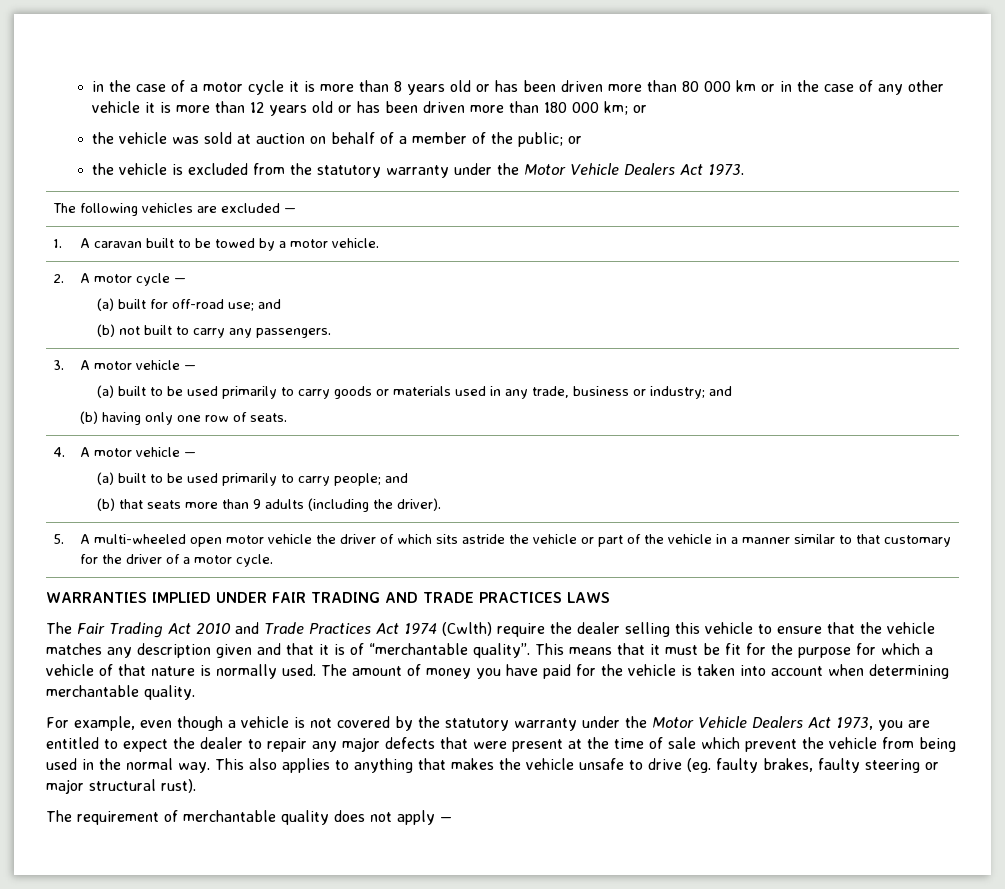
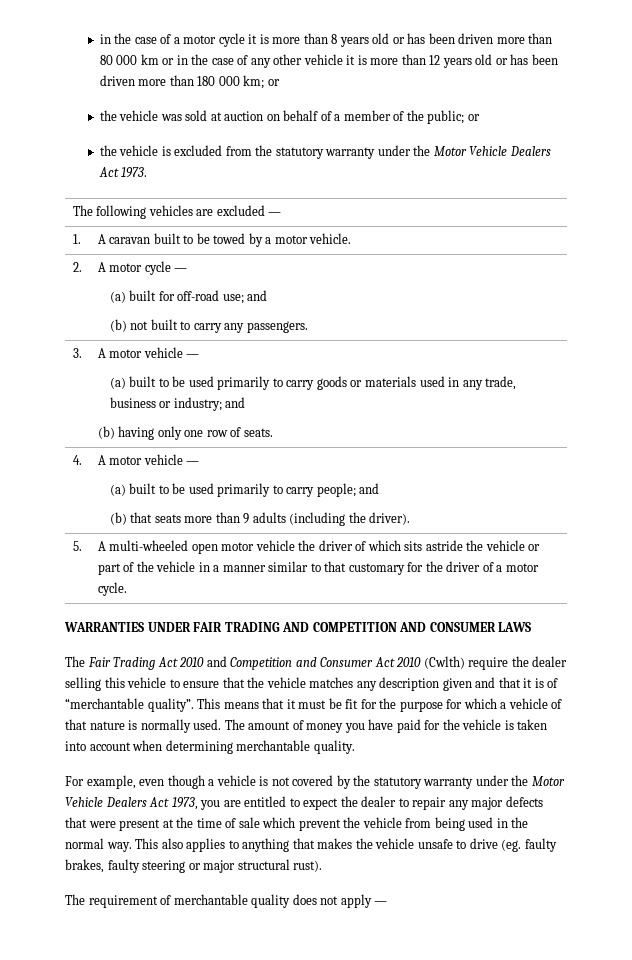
- WARRANTIES IMPLIED UNDER FAIR TRADING AND TRADE PRACTICES LAWS
+ WARRANTIES UNDER FAIR TRADING AND COMPETITION AND CONSUMER LAWS
- The Fair Trading Act 2010 and Trade Practices Act 1974 (Cwlth) require the dealer selling this vehicle to ensure that the vehicle matches any description given and that it is of “merchantable quality”.
+ The Fair Trading Act 2010 and Competition and Consumer Act 2010 (Cwlth) require the dealer selling this vehicle to ensure that the vehicle matches any description given and that it is of “merchantable quality”.

